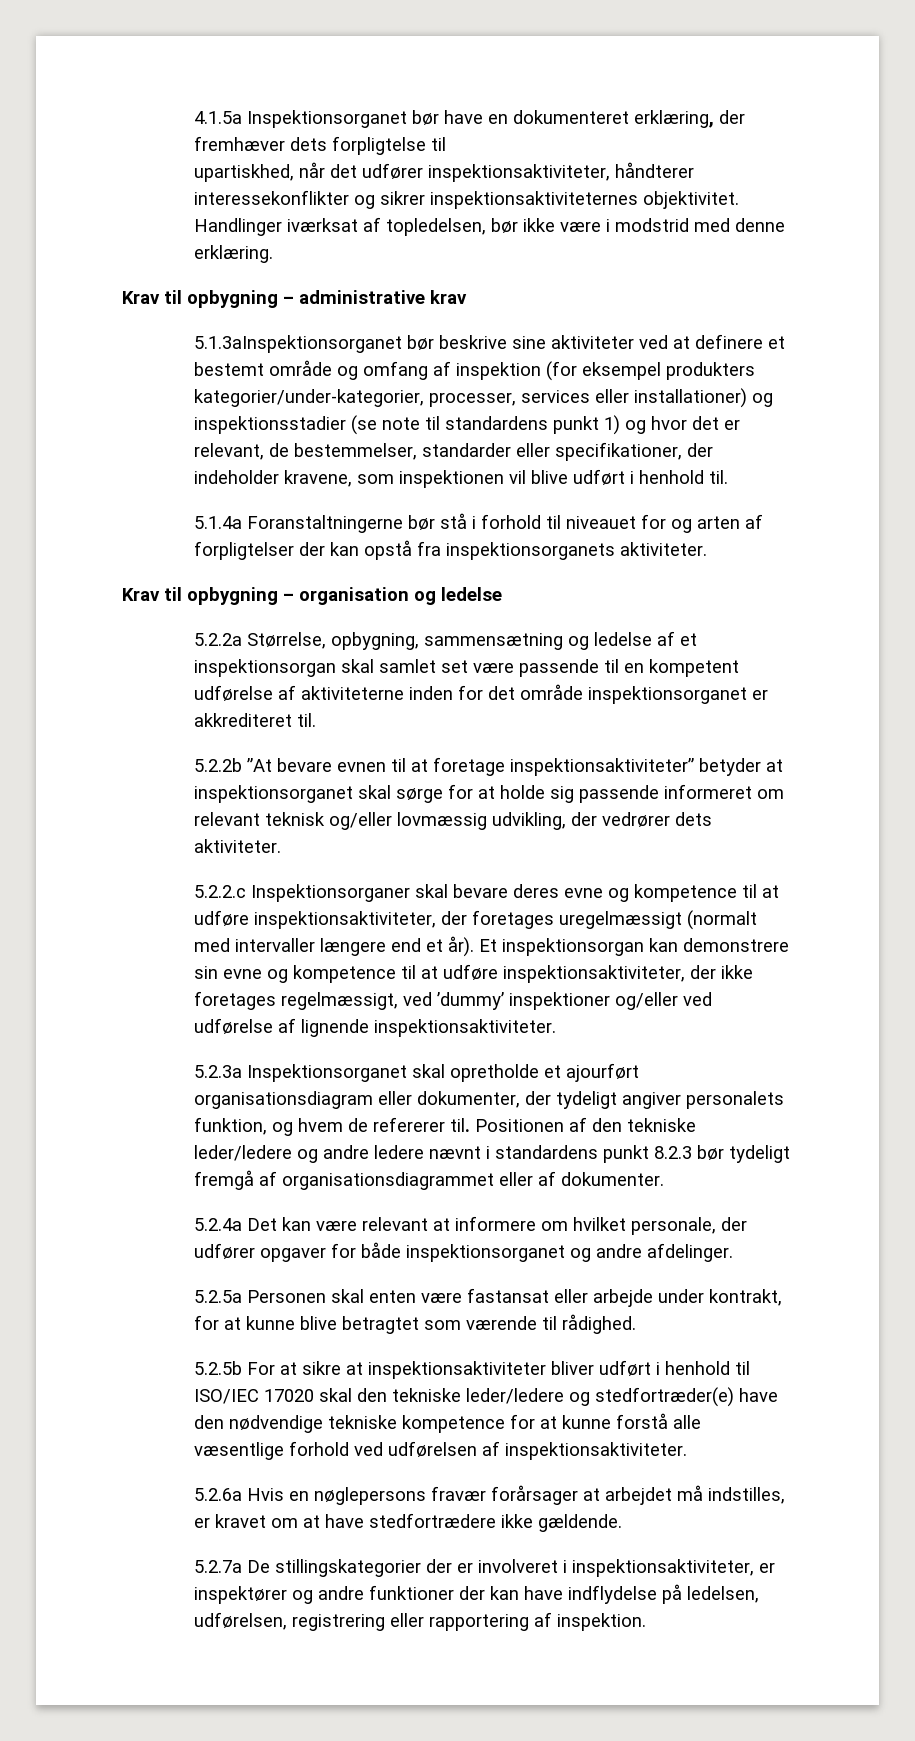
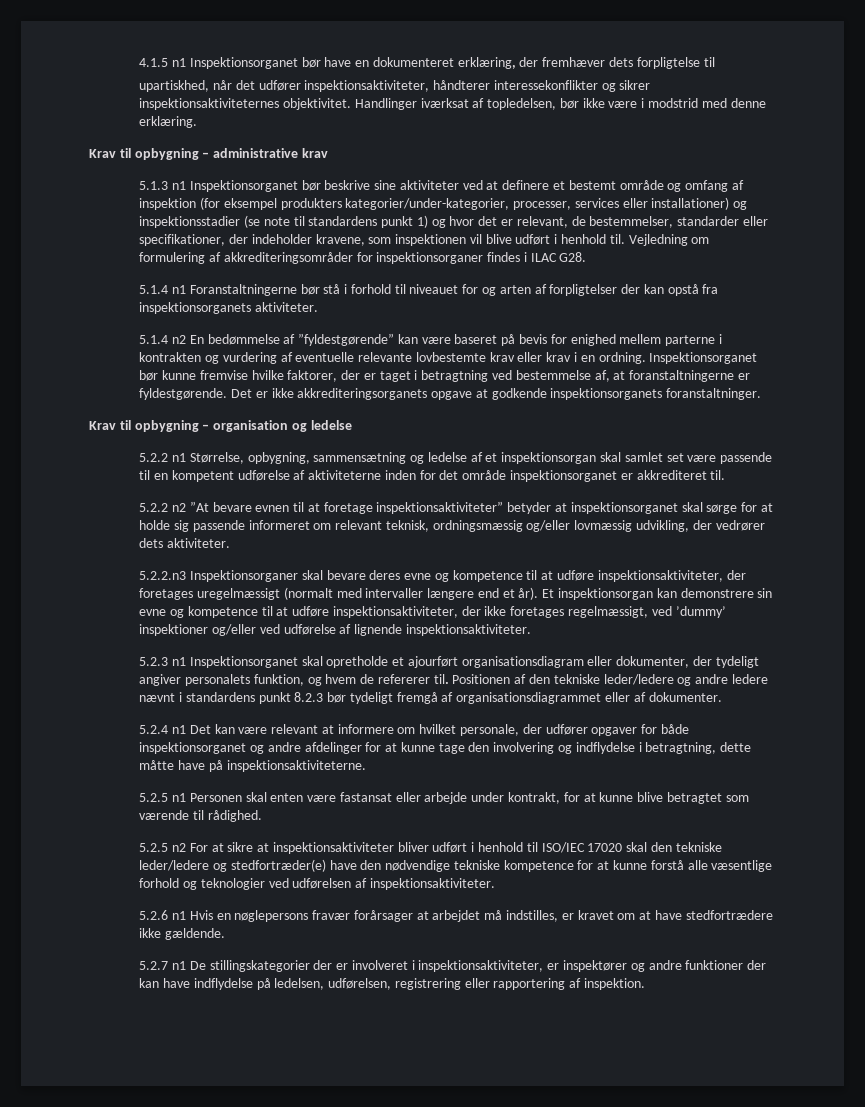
- 4.1.5a Inspektionsorganet bør have en dokumenteret erklæring, der fremhæver dets forpligtelse til
+ 4.1.5 n1 Inspektionsorganet bør have en dokumenteret erklæring, der fremhæver dets forpligtelse til
- 5.1.3aInspektionsorganet bør beskrive sine aktiviteter ved at definere et bestemt område og omfang af inspektion (for eksempel produkters kategorier/under-kategorier, processer, services eller installationer) og inspektionsstadier (se note til standardens punkt 1) og hvor det er relevant, de bestemmelser, standarder eller specifikationer, der indeholder kravene, som inspektionen vil blive udført i henhold til.
- 5.1.4a Foranstaltningerne bør stå i forhold til niveauet for og arten af forpligtelser der kan opstå fra inspektionsorganets aktiviteter.
+ 5.1.3 n1 Inspektionsorganet bør beskrive sine aktiviteter ved at definere et bestemt område og omfang af inspektion (for eksempel produkters kategorier/under-kategorier, processer, services eller installationer) og inspektionsstadier (se note til standardens punkt 1) og hvor det er relevant, de bestemmelser, standarder eller specifikationer, der indeholder kravene, som inspektionen vil blive udført i henhold til. Vejledning om formulering af akkrediteringsområder for inspektionsorganer findes i ILAC G28.
+ 5.1.4 n1 Foranstaltningerne bør stå i forhold til niveauet for og arten af forpligtelser der kan opstå fra inspektionsorganets aktiviteter.
+ 5.1.4 n2 En bedømmelse af ”fyldestgørende” kan være baseret på bevis for enighed mellem parterne i kontrakten og vurdering af eventuelle relevante lovbestemte krav eller krav i en ordning. Inspektionsorganet bør kunne fremvise hvilke faktorer, der er taget i betragtning ved bestemmelse af, at foranstaltningerne er fyldestgørende. Det er ikke akkrediteringsorganets opgave at godkende inspektionsorganets foranstaltninger.
- 5.2.2a Størrelse, opbygning, sammensætning og ledelse af et inspektionsorgan skal samlet set være passende til en kompetent udførelse af aktiviteterne inden for det område inspektionsorganet er akkrediteret til.
+ 5.2.2 n1 Størrelse, opbygning, sammensætning og ledelse af et inspektionsorgan skal samlet set være passende til en kompetent udførelse af aktiviteterne inden for det område inspektionsorganet er akkrediteret til.
- 5.2.2b ”At bevare evnen til at foretage inspektionsaktiviteter” betyder at inspektionsorganet skal sørge for at holde sig passende informeret om relevant teknisk og/eller lovmæssig udvikling, der vedrører dets aktiviteter.
+ 5.2.2 n2 ”At bevare evnen til at foretage inspektionsaktiviteter” betyder at inspektionsorganet skal sørge for at holde sig passende informeret om relevant teknisk, ordningsmæssig og/eller lovmæssig udvikling, der vedrører dets aktiviteter.
- 5.2.2.c Inspektionsorganer skal bevare deres evne og kompetence til at udføre inspektionsaktiviteter, der foretages uregelmæssigt (normalt med intervaller længere end et år).
+ 5.2.2.n3 Inspektionsorganer skal bevare deres evne og kompetence til at udføre inspektionsaktiviteter, der foretages uregelmæssigt (normalt med intervaller længere end et år).
- 5.2.3a Inspektionsorganet skal opretholde et ajourført organisationsdiagram eller dokumenter, der tydeligt angiver personalets funktion, og hvem de refererer til.
+ 5.2.3 n1 Inspektionsorganet skal opretholde et ajourført organisationsdiagram eller dokumenter, der tydeligt angiver personalets funktion, og hvem de refererer til.
- 5.2.4a Det kan være relevant at informere om hvilket personale, der udfører opgaver for både inspektionsorganet og andre afdelinger.
- 5.2.5a Personen skal enten være fastansat eller arbejde under kontrakt, for at kunne blive betragtet som værende til rådighed.
+ 5.2.4 n1 Det kan være relevant at informere om hvilket personale, der udfører opgaver for både inspektionsorganet og andre afdelinger for at kunne tage den involvering og indflydelse i betragtning, dette måtte have på inspektionsaktiviteterne.
+ 5.2.5 n1 Personen skal enten være fastansat eller arbejde under kontrakt, for at kunne blive betragtet som værende til rådighed.
- 5.2.5b For at sikre at inspektionsaktiviteter bliver udført i henhold til ISO/IEC 17020 skal den tekniske leder/ledere og stedfortræder(e) have den nødvendige tekniske kompetence for at kunne forstå alle væsentlige forhold ved udførelsen af inspektionsaktiviteter.
+ 5.2.5 n2 For at sikre at inspektionsaktiviteter bliver udført i henhold til ISO/IEC 17020 skal den tekniske leder/ledere og stedfortræder(e) have den nødvendige tekniske kompetence for at kunne forstå alle væsentlige forhold og teknologier ved udførelsen af inspektionsaktiviteter.
- 5.2.6a Hvis en nøglepersons fravær forårsager at arbejdet må indstilles, er kravet om at have stedfortrædere ikke gældende.
+ 5.2.6 n1 Hvis en nøglepersons fravær forårsager at arbejdet må indstilles, er kravet om at have stedfortrædere ikke gældende.
- 5.2.7a De stillingskategorier der er involveret i inspektionsaktiviteter, er inspektører og andre funktioner der kan have indflydelse på ledelsen, udførelsen, registrering eller rapportering af inspektion.
+ 5.2.7 n1 De stillingskategorier der er involveret i inspektionsaktiviteter, er inspektører og andre funktioner der kan have indflydelse på ledelsen, udførelsen, registrering eller rapportering af inspektion.

